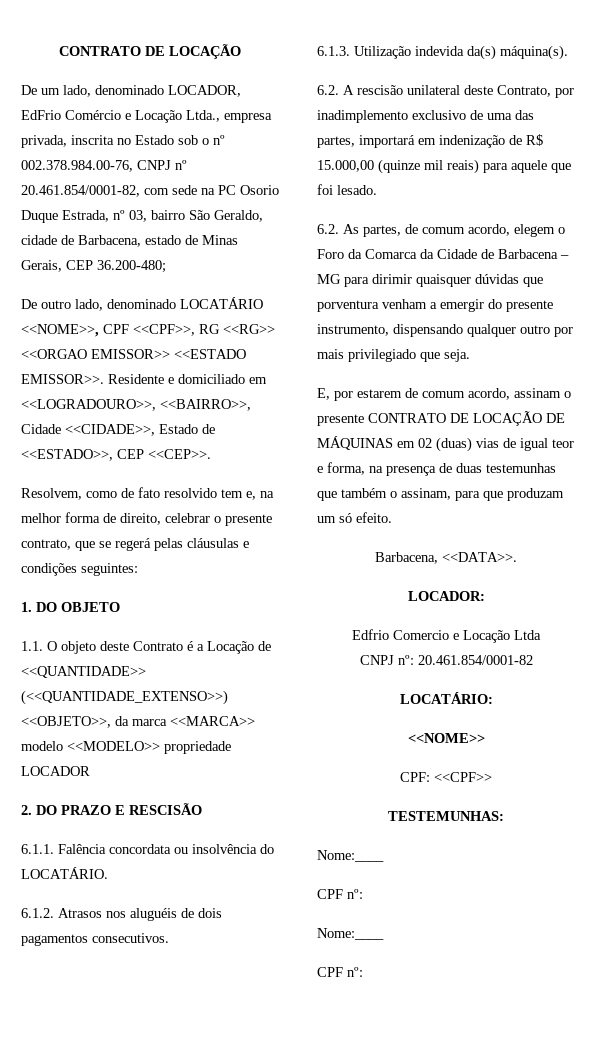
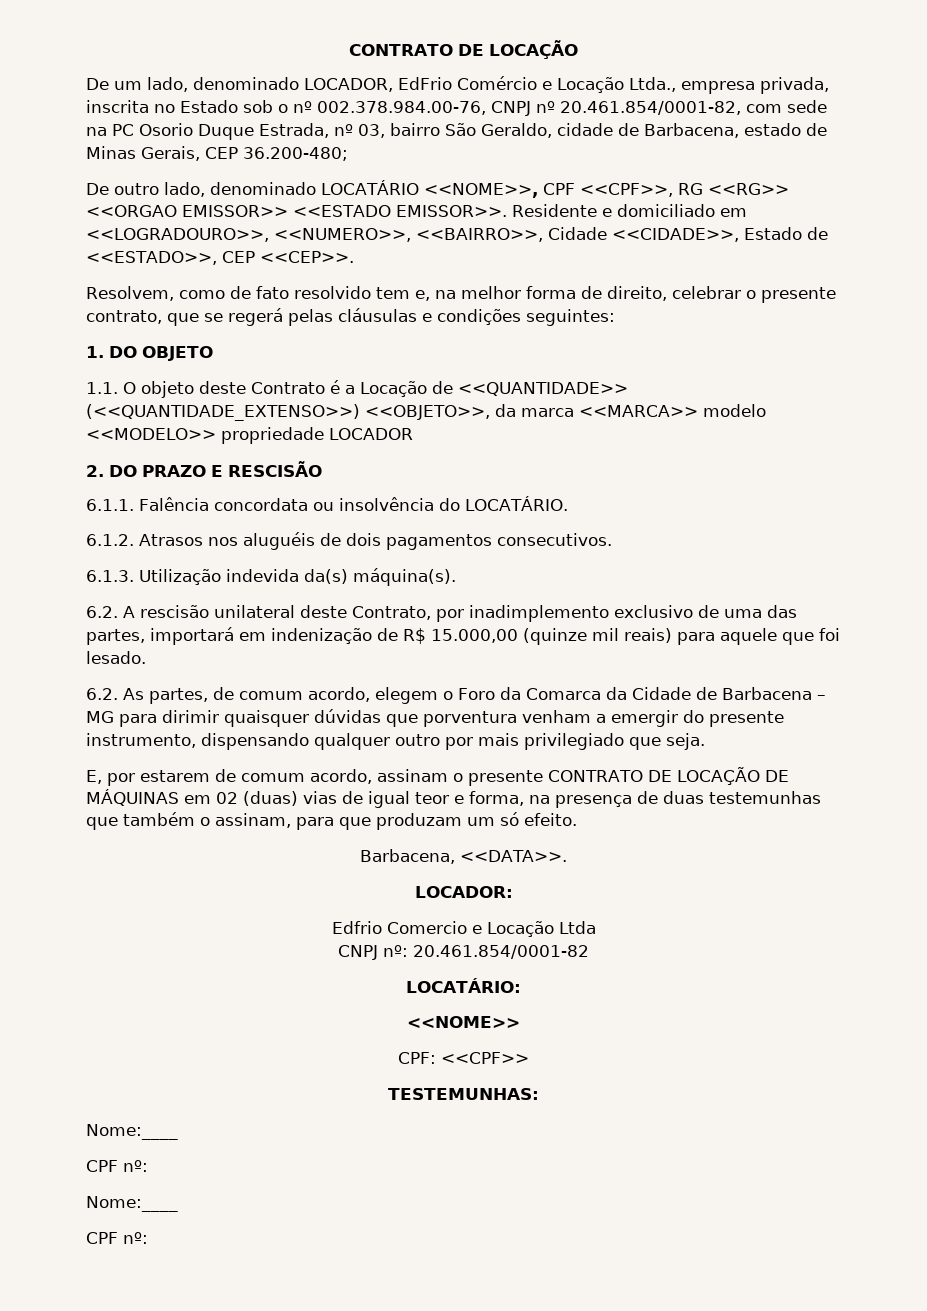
- Residente e domiciliado em <<LOGRADOURO>>, <<BAIRRO>>, Cidade <<CIDADE>>, Estado de <<ESTADO>>, CEP <<CEP>>.
+ Residente e domiciliado em <<LOGRADOURO>>, <<NUMERO>>, <<BAIRRO>>, Cidade <<CIDADE>>, Estado de <<ESTADO>>, CEP <<CEP>>.

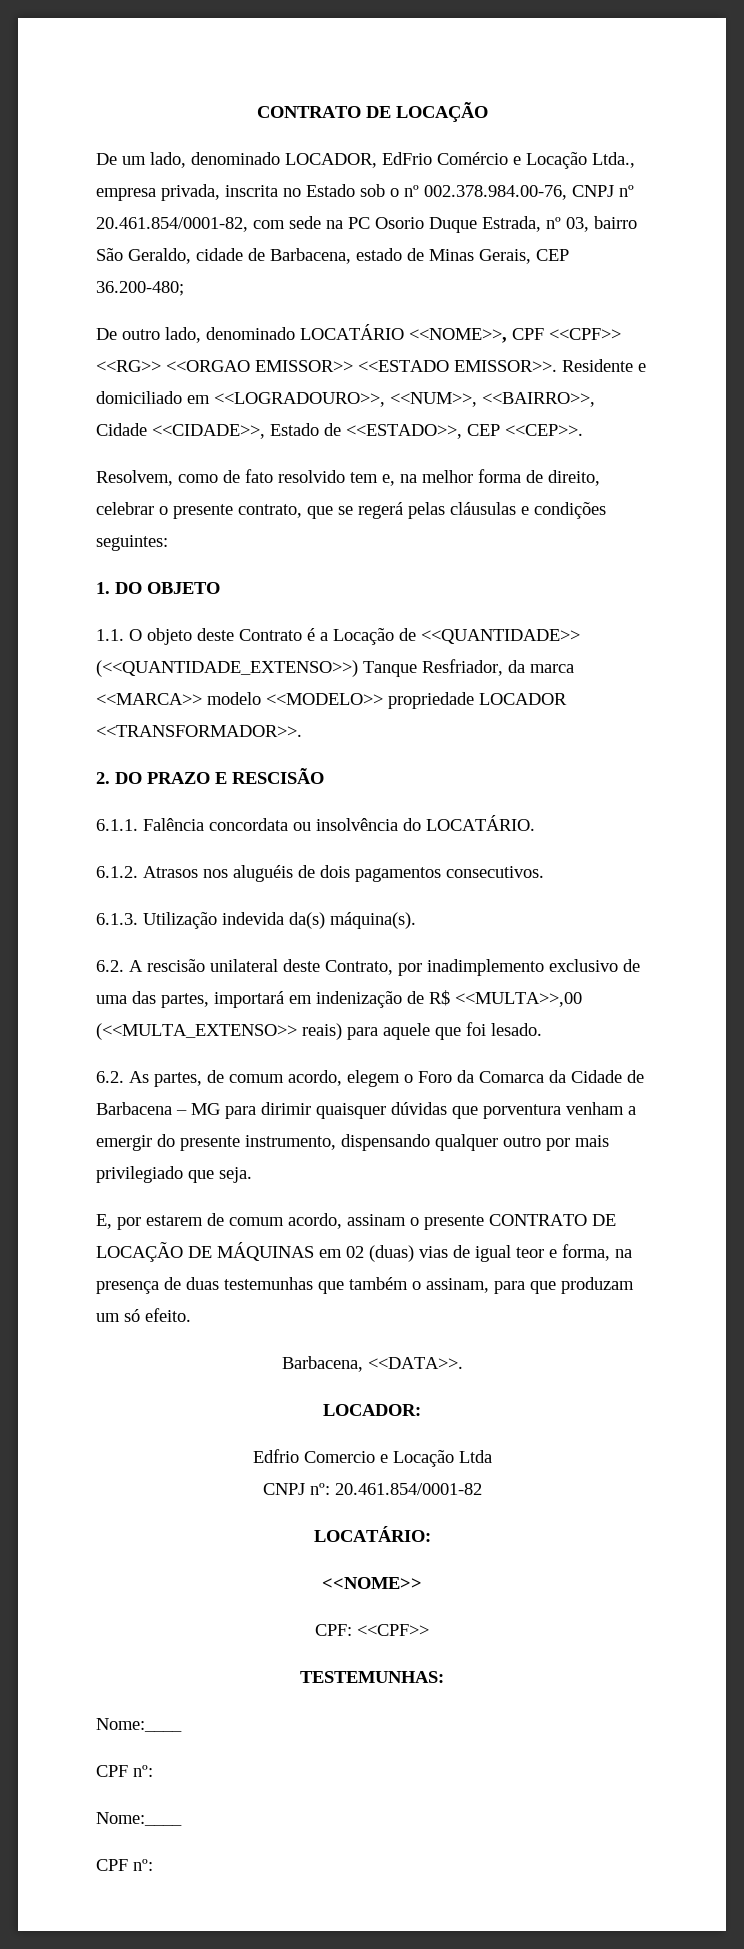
- De outro lado, denominado LOCATÁRIO <<NOME>>, CPF <<CPF>>, RG <<RG>> <<ORGAO EMISSOR>> <<ESTADO EMISSOR>>.
+ De outro lado, denominado LOCATÁRIO <<NOME>>, CPF <<CPF>> <<RG>> <<ORGAO EMISSOR>> <<ESTADO EMISSOR>>.
- Residente e domiciliado em <<LOGRADOURO>>, <<NUMERO>>, <<BAIRRO>>, Cidade <<CIDADE>>, Estado de <<ESTADO>>, CEP <<CEP>>.
+ Residente e domiciliado em <<LOGRADOURO>>, <<NUM>>, <<BAIRRO>>, Cidade <<CIDADE>>, Estado de <<ESTADO>>, CEP <<CEP>>.
- 1.1. O objeto deste Contrato é a Locação de <<QUANTIDADE>> (<<QUANTIDADE_EXTENSO>>) <<OBJETO>>, da marca <<MARCA>> modelo <<MODELO>> propriedade LOCADOR
+ 1.1. O objeto deste Contrato é a Locação de <<QUANTIDADE>> (<<QUANTIDADE_EXTENSO>>) Tanque Resfriador, da marca <<MARCA>> modelo <<MODELO>> propriedade LOCADOR <<TRANSFORMADOR>>.
- 6.2. A rescisão unilateral deste Contrato, por inadimplemento exclusivo de uma das partes, importará em indenização de R$ 15.000,00 (quinze mil reais) para aquele que foi lesado.
+ 6.2. A rescisão unilateral deste Contrato, por inadimplemento exclusivo de uma das partes, importará em indenização de R$ <<MULTA>>,00 (<<MULTA_EXTENSO>> reais) para aquele que foi lesado.

